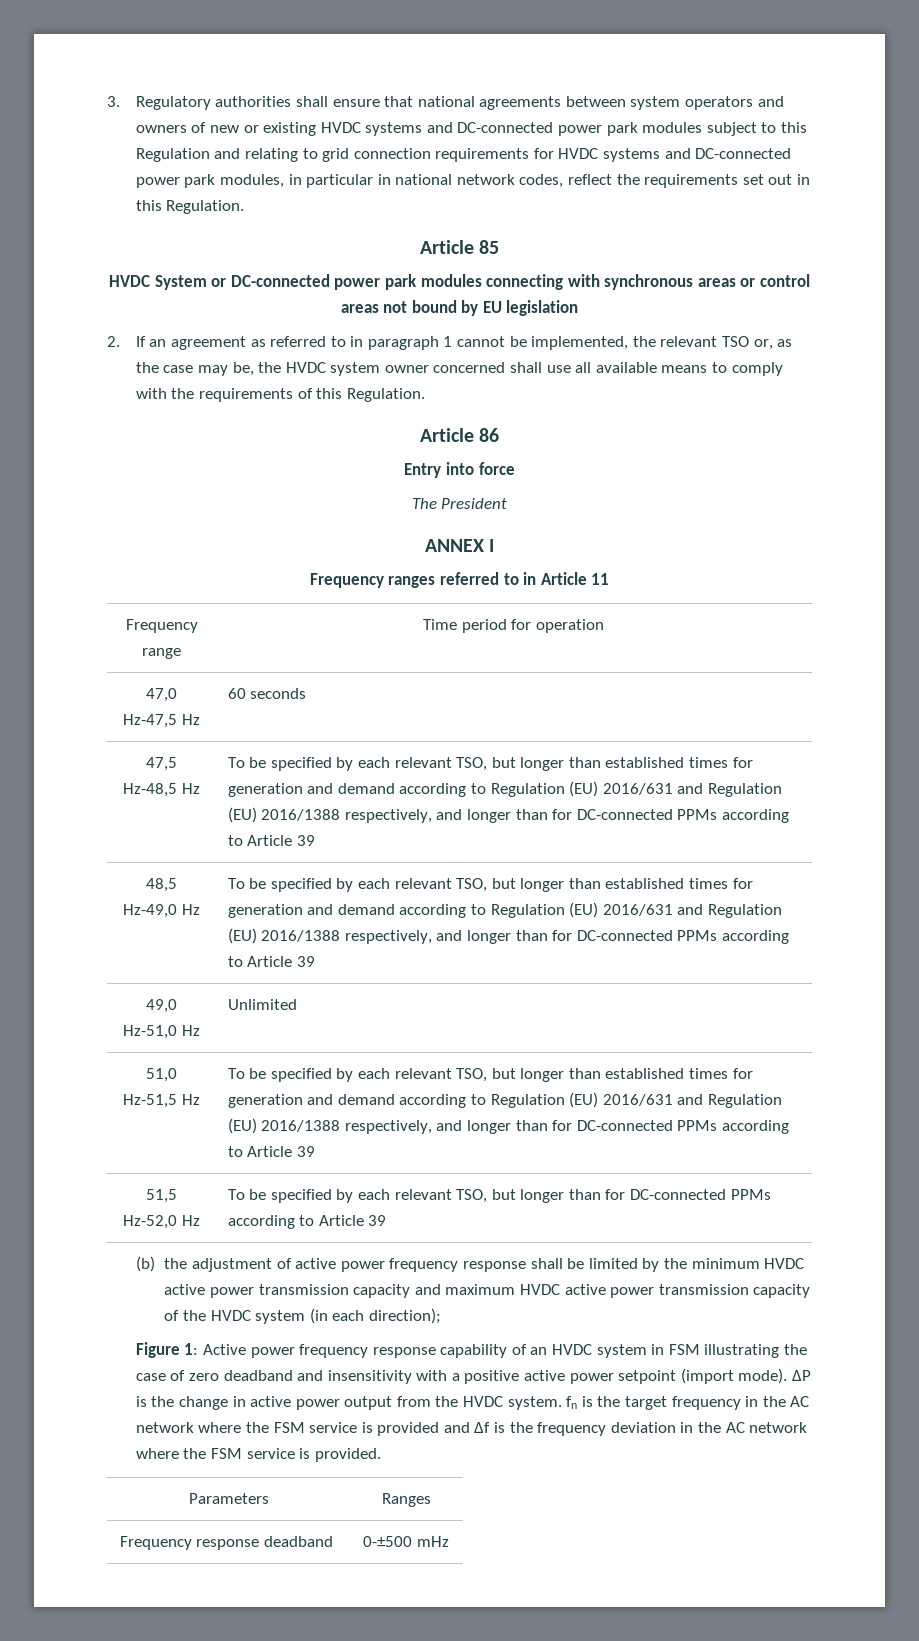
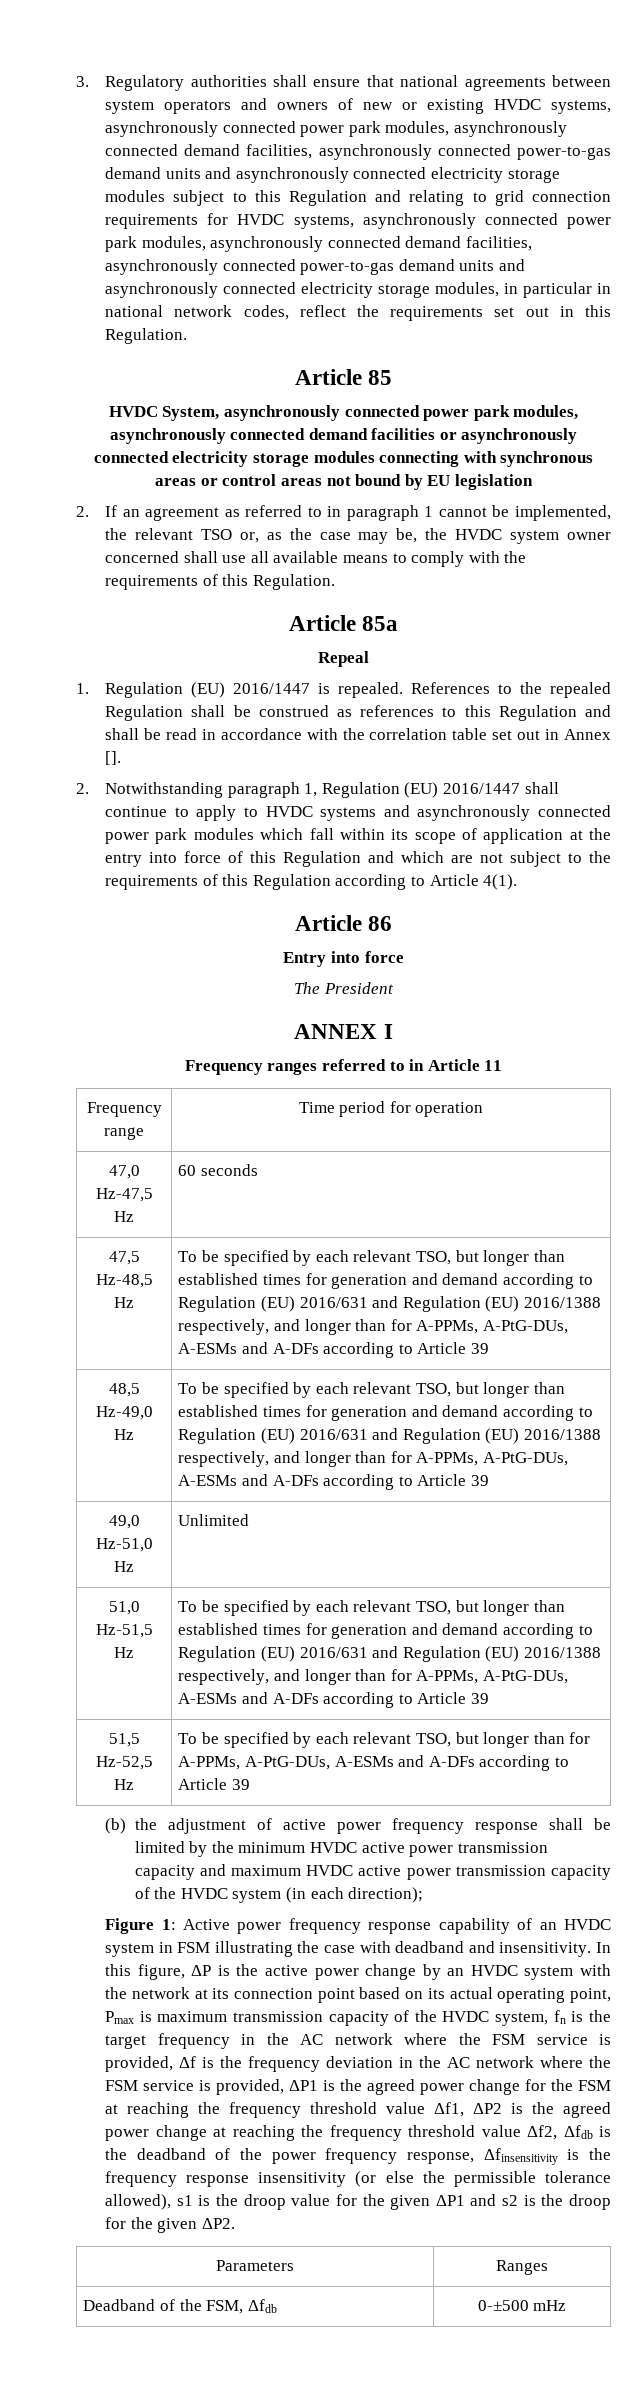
- 3. Regulatory authorities shall ensure that national agreements between system operators and owners of new or existing HVDC systems and DC-connected power park modules subject to this Regulation and relating to grid connection requirements for HVDC systems and DC-connected power park modules, in particular in national network codes, reflect the requirements set out in this Regulation.
+ 3. Regulatory authorities shall ensure that national agreements between system operators and owners of new or existing HVDC systems, asynchronously connected power park modules, asynchronously connected demand facilities, asynchronously connected power-to-gas demand units and asynchronously connected electricity storage modules subject to this Regulation and relating to grid connection requirements for HVDC systems, asynchronously connected power park modules, asynchronously connected demand facilities, asynchronously connected power-to-gas demand units and asynchronously connected electricity storage modules, in particular in national network codes, reflect the requirements set out in this Regulation.
- HVDC System or DC-connected power park modules connecting with synchronous areas or control areas not bound by EU legislation
+ HVDC System, asynchronously connected power park modules, asynchronously connected demand facilities or asynchronously connected electricity storage modules connecting with synchronous areas or control areas not bound by EU legislation
+ Article 85a
+ Repeal
+ 1. Regulation (EU) 2016/1447 is repealed. References to the repealed Regulation shall be construed as references to this Regulation and shall be read in accordance with the correlation table set out in Annex [].
+ 2. Notwithstanding paragraph 1, Regulation (EU) 2016/1447 shall continue to apply to HVDC systems and asynchronously connected power park modules which fall within its scope of application at the entry into force of this Regulation and which are not subject to the requirements of this Regulation according to Article 4(1).
- 47,5 Hz-48,5 Hz | To be specified by each relevant TSO, but longer than established times for generation and demand according to Regulation (EU) 2016/631 and Regulation (EU) 2016/1388 respectively, and longer than for DC-connected PPMs according to Article 39
+ 47,5 Hz-48,5 Hz | To be specified by each relevant TSO, but longer than established times for generation and demand according to Regulation (EU) 2016/631 and Regulation (EU) 2016/1388 respectively, and longer than for A-PPMs, A-PtG-DUs, A-ESMs and A-DFs according to Article 39
- 48,5 Hz-49,0 Hz | To be specified by each relevant TSO, but longer than established times for generation and demand according to Regulation (EU) 2016/631 and Regulation (EU) 2016/1388 respectively, and longer than for DC-connected PPMs according to Article 39
+ 48,5 Hz-49,0 Hz | To be specified by each relevant TSO, but longer than established times for generation and demand according to Regulation (EU) 2016/631 and Regulation (EU) 2016/1388 respectively, and longer than for A-PPMs, A-PtG-DUs, A-ESMs and A-DFs according to Article 39
- 51,0 Hz-51,5 Hz | To be specified by each relevant TSO, but longer than established times for generation and demand according to Regulation (EU) 2016/631 and Regulation (EU) 2016/1388 respectively, and longer than for DC-connected PPMs according to Article 39
+ 51,0 Hz-51,5 Hz | To be specified by each relevant TSO, but longer than established times for generation and demand according to Regulation (EU) 2016/631 and Regulation (EU) 2016/1388 respectively, and longer than for A-PPMs, A-PtG-DUs, A-ESMs and A-DFs according to Article 39
- 51,5 Hz-52,0 Hz | To be specified by each relevant TSO, but longer than for DC-connected PPMs according to Article 39
+ 51,5 Hz-52,5 Hz | To be specified by each relevant TSO, but longer than for A-PPMs, A-PtG-DUs, A-ESMs and A-DFs according to Article 39
- Figure 1: Active power frequency response capability of an HVDC system in FSM illustrating the case of zero deadband and insensitivity with a positive active power setpoint (import mode). ΔΡ is the change in active power output from the HVDC system. fn is the target frequency in the AC network where the FSM service is provided and Δf is the frequency deviation in the AC network where the FSM service is provided.
+ Figure 1: Active power frequency response capability of an HVDC system in FSM illustrating the case with deadband and insensitivity. In this figure, ΔΡ is the active power change by an HVDC system with the network at its connection point based on its actual operating point, Pmax is maximum transmission capacity of the HVDC system, fn is the target frequency in the AC network where the FSM service is provided, Δf is the frequency deviation in the AC network where the FSM service is provided, ΔP1 is the agreed power change for the FSM at reaching the frequency threshold value Δf1, ΔP2 is the agreed power change at reaching the frequency threshold value Δf2, Δfdb is the deadband of the power frequency response, Δfinsensitivity is the frequency response insensitivity (or else the permissible tolerance allowed), s1 is the droop value for the given ΔP1 and s2 is the droop for the given ΔP2.
  Parameters | Ranges
- Frequency response deadband | 0-±500 mHz
+ Deadband of the FSM, Δfdb | 0-±500 mHz

